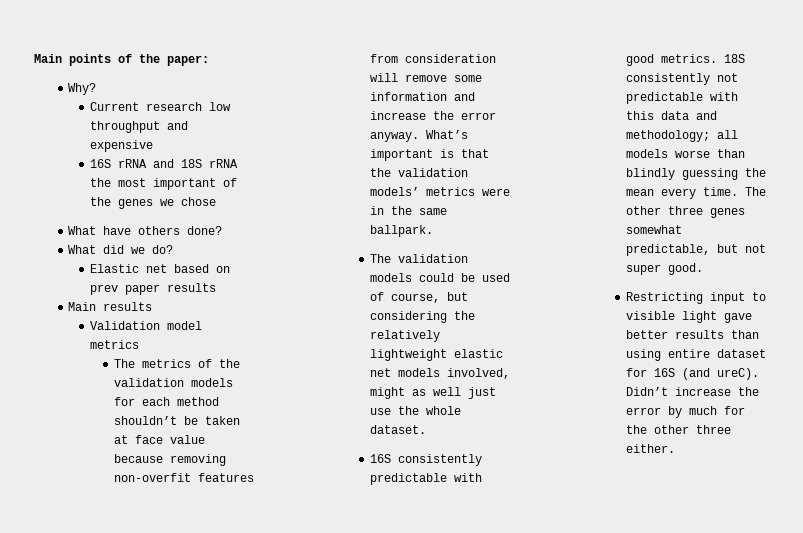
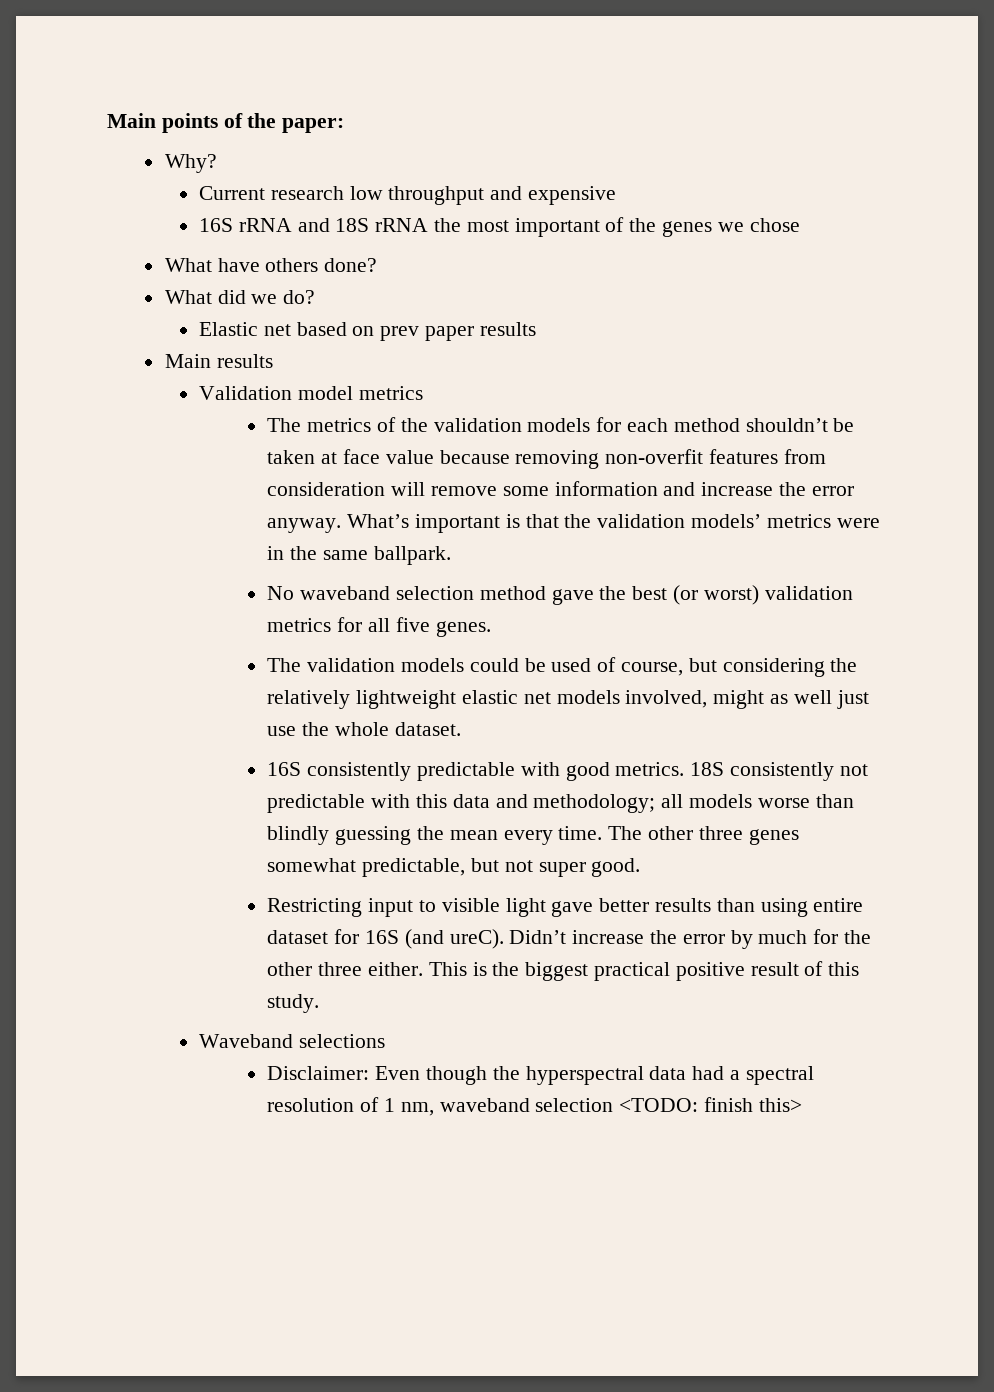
+ No waveband selection method gave the best (or worst) validation metrics for all five genes.
+ This is the biggest practical positive result of this study.
+ Waveband selections
+ Disclaimer: Even though the hyperspectral data had a spectral resolution of 1 nm, waveband selection <TODO: finish this>

